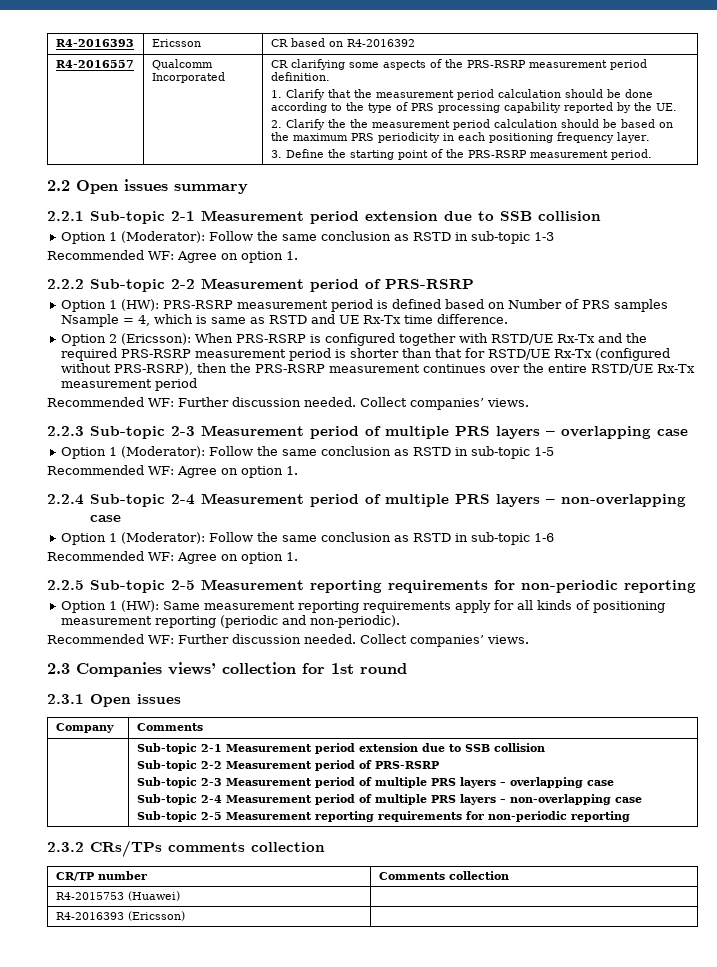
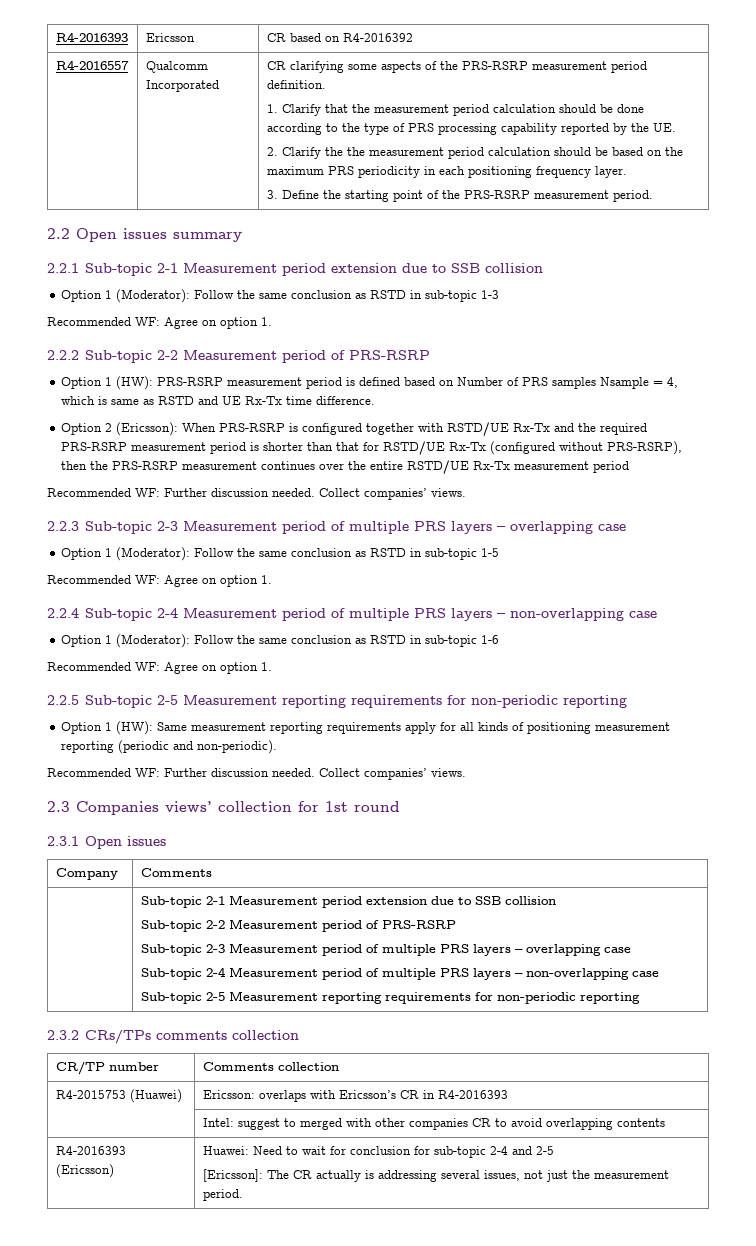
- R4-2015753 (Huawei) |
- R4-2016393 (Ericsson) |
+ R4-2015753 (Huawei) | Ericsson: overlaps with Ericsson’s CR in R4-2016393
+ | Intel: suggest to merged with other companies CR to avoid overlapping contents
+ R4-2016393 (Ericsson) | Huawei: Need to wait for conclusion for sub-topic 2-4 and 2-5
+ [Ericsson]: The CR actually is addressing several issues, not just the measurement period.

